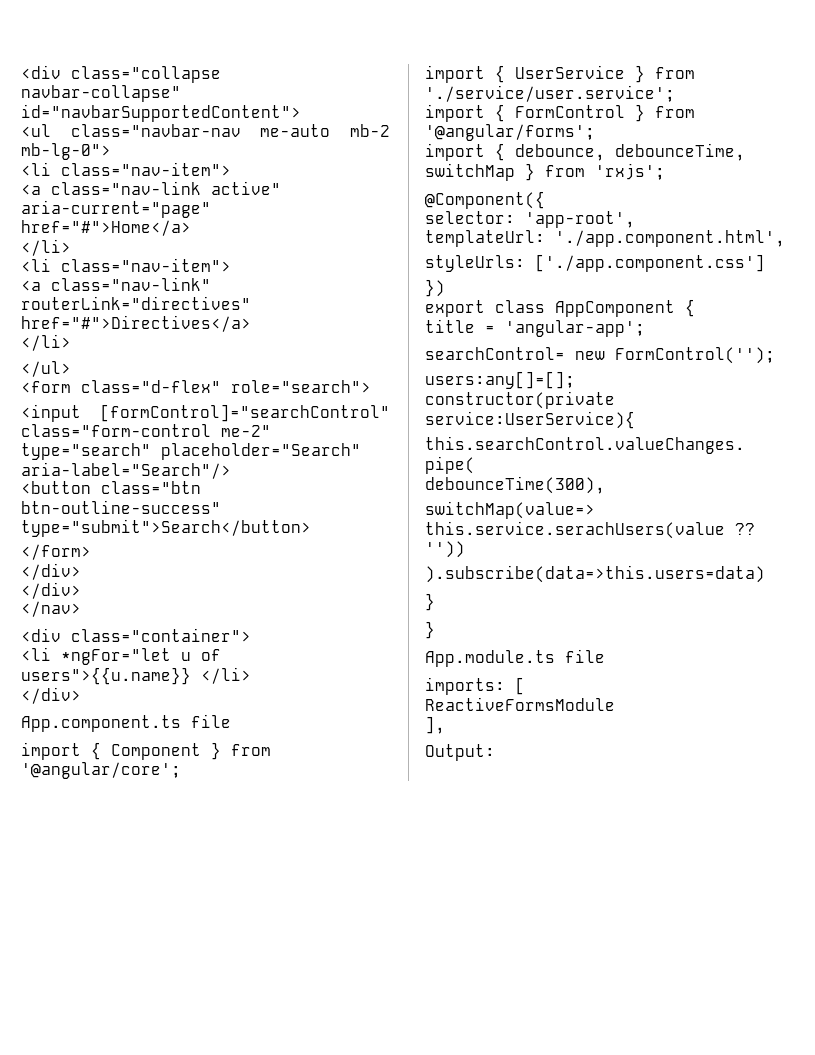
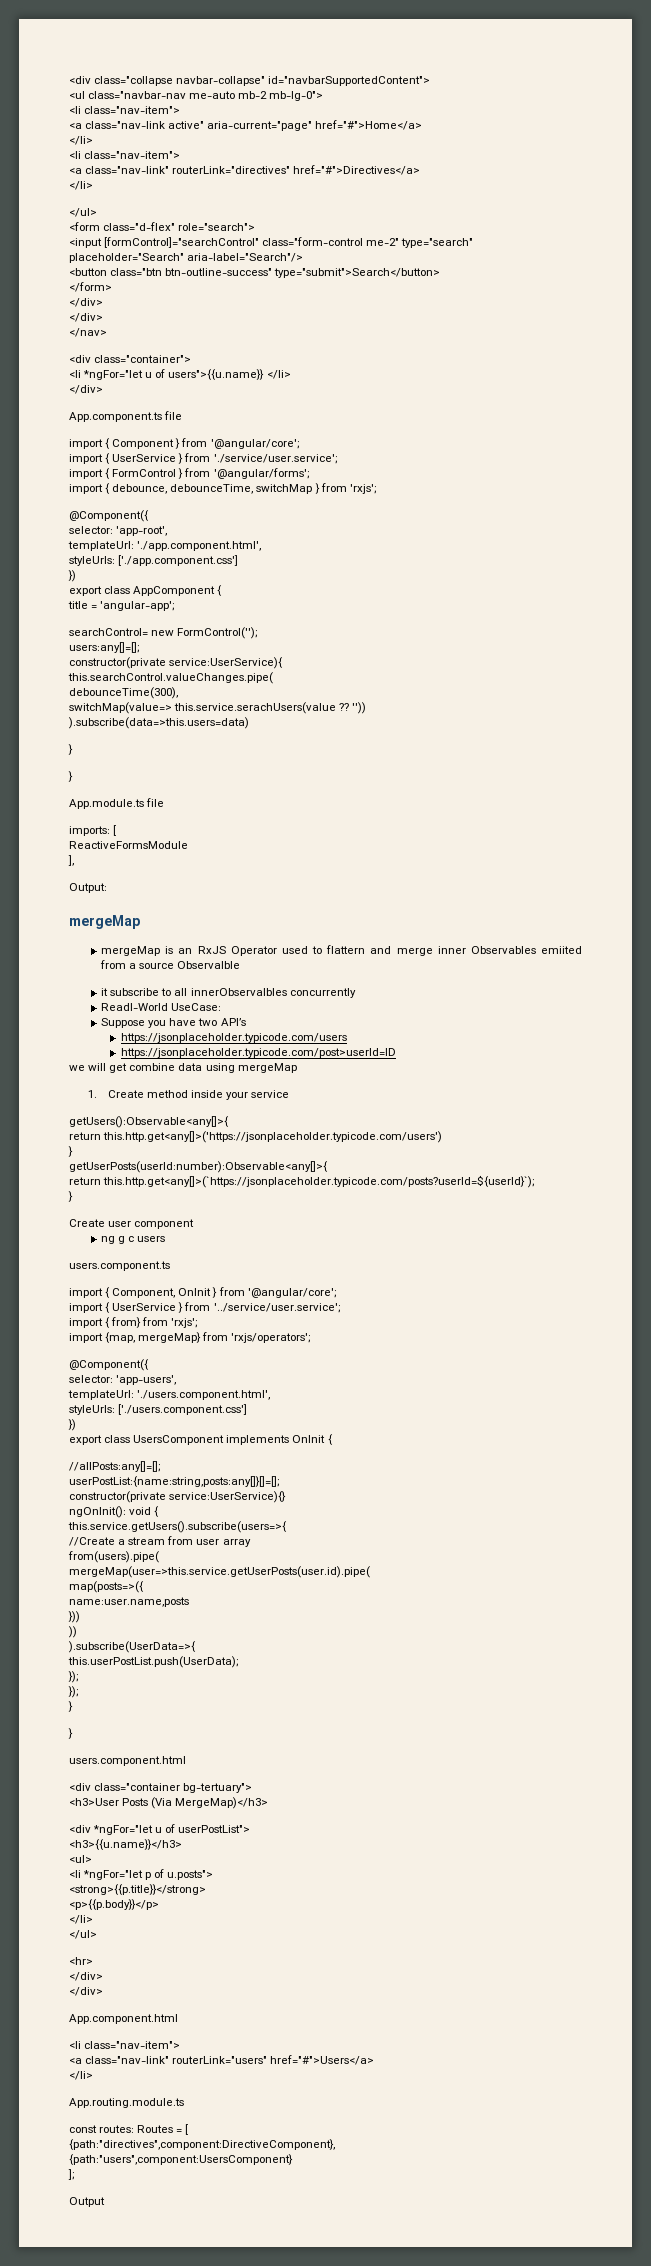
  Output:
+ mergeMap
+ mergeMap is an RxJS Operator used to flattern and merge inner Observables emiited from a source Observalble
+ it subscribe to all innerObservalbles concurrently
+ Readl-World UseCase:
+ Suppose you have two API’s
+ https://jsonplaceholder.typicode.com/users
+ https://jsonplaceholder.typicode.com/post>userId=ID
+ we will get combine data using mergeMap
+ 1. Create method inside your service
+ getUsers():Observable<any[]>{
+ return this.http.get<any[]>('https://jsonplaceholder.typicode.com/users')
+ }
+ getUserPosts(userId:number):Observable<any[]>{
+ return this.http.get<any[]>(`https://jsonplaceholder.typicode.com/posts?userId=${userId}`);
+ }
+ Create user component
+ ng g c users
+ users.component.ts
+ import { Component, OnInit } from '@angular/core';
+ import { UserService } from '../service/user.service';
+ import { from} from 'rxjs';
+ import {map, mergeMap} from 'rxjs/operators';
+ @Component({
+ selector: 'app-users',
+ templateUrl: './users.component.html',
+ styleUrls: ['./users.component.css']
+ })
+ export class UsersComponent implements OnInit {
+ //allPosts:any[]=[];
+ userPostList:{name:string,posts:any[]}[]=[];
+ constructor(private service:UserService){}
+ ngOnInit(): void {
+ this.service.getUsers().subscribe(users=>{
+ //Create a stream from user array
+ from(users).pipe(
+ mergeMap(user=>this.service.getUserPosts(user.id).pipe(
+ map(posts=>({
+ name:user.name,posts
+ }))
+ ))
+ ).subscribe(UserData=>{
+ this.userPostList.push(UserData);
+ });
+ });
+ }
+ }
+ users.component.html
+ <div class="container bg-tertuary">
+ <h3>User Posts (Via MergeMap)</h3>
+ <div *ngFor="let u of userPostList">
+ <h3>{{u.name}}</h3>
+ <ul>
+ <li *ngFor="let p of u.posts">
+ <strong>{{p.title}}</strong>
+ <p>{{p.body}}</p>
+ </li>
+ </ul>
+ <hr>
+ </div>
+ </div>
+ App.component.html
+ <li class="nav-item">
+ <a class="nav-link" routerLink="users" href="#">Users</a>
+ </li>
+ App.routing.module.ts
+ const routes: Routes = [
+ {path:"directives",component:DirectiveComponent},
+ {path:"users",component:UsersComponent}
+ ];
+ Output

